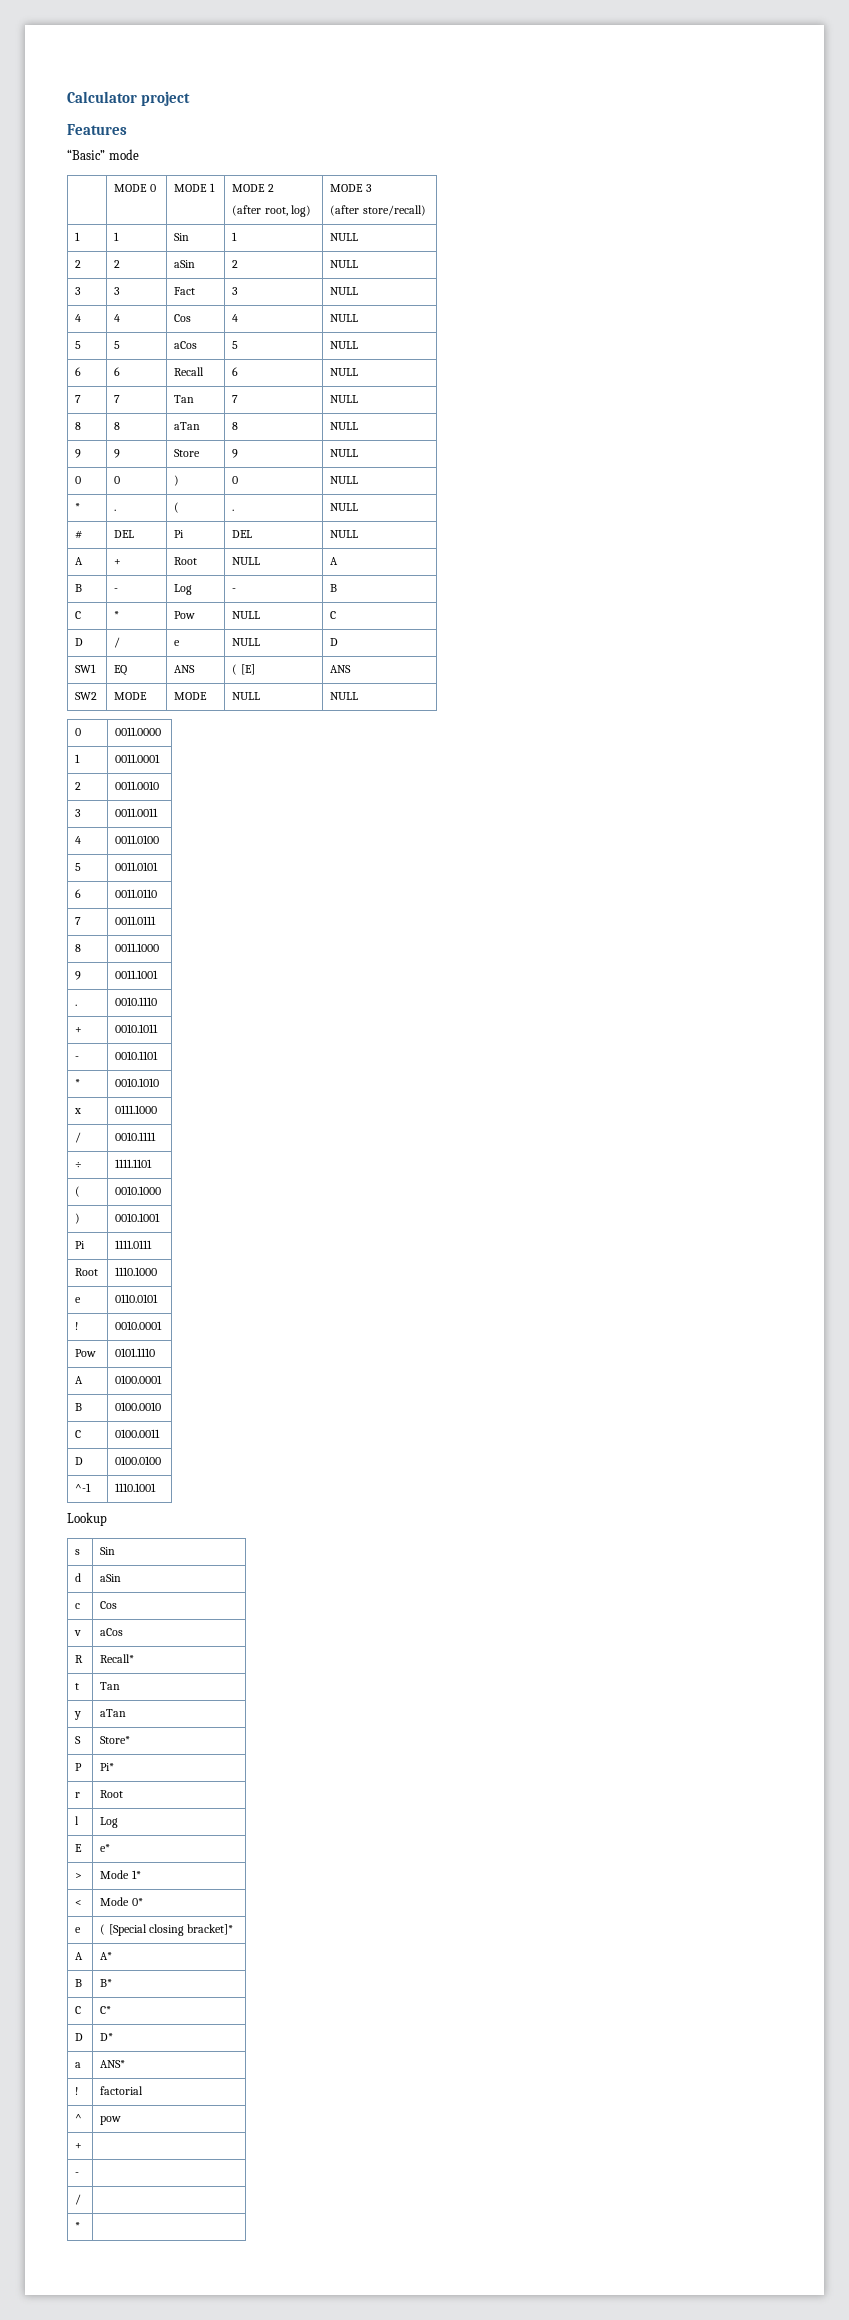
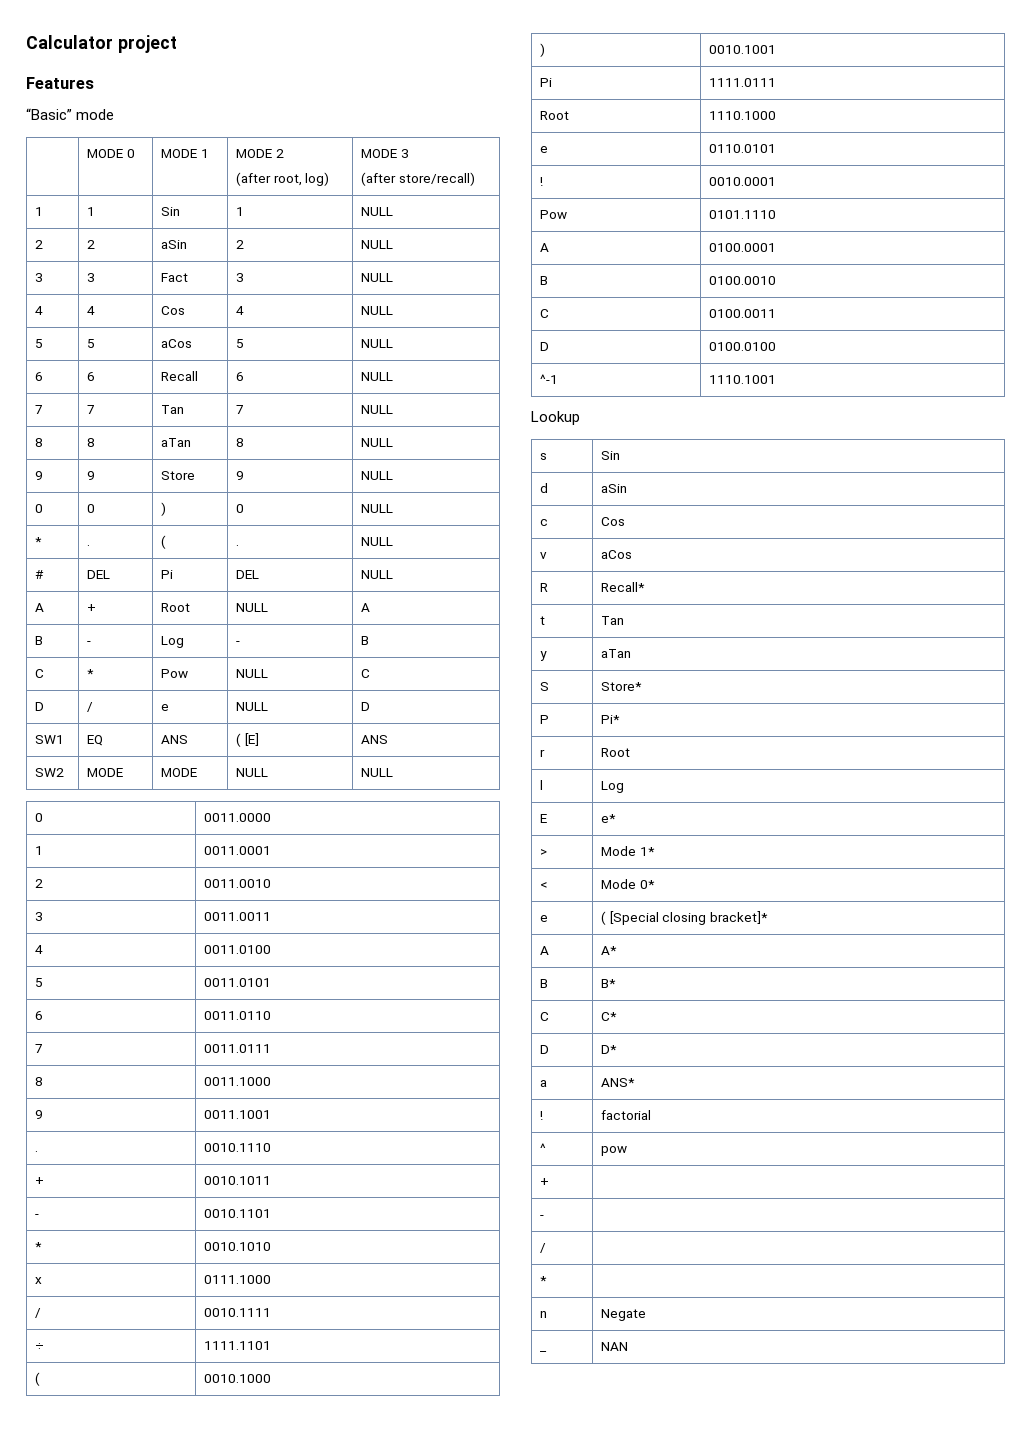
+ n | Negate
+ _ | NAN

